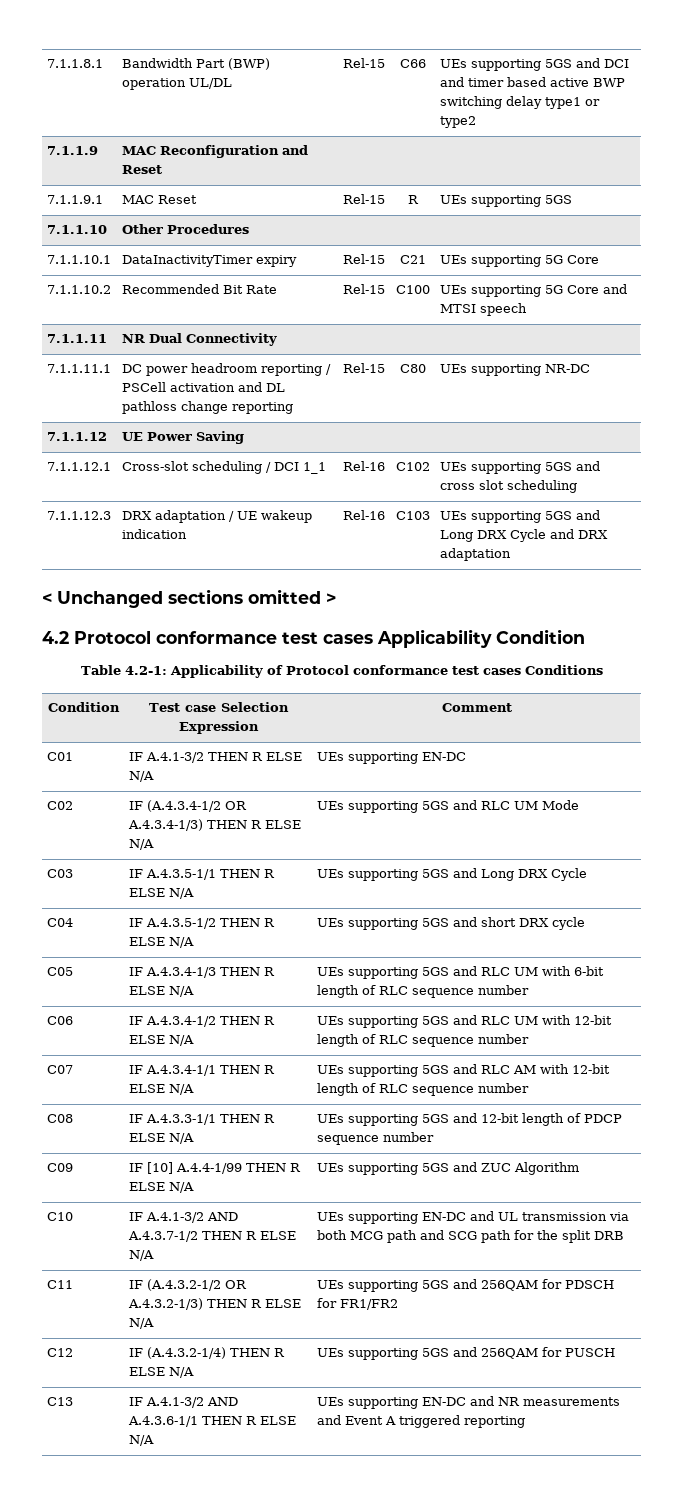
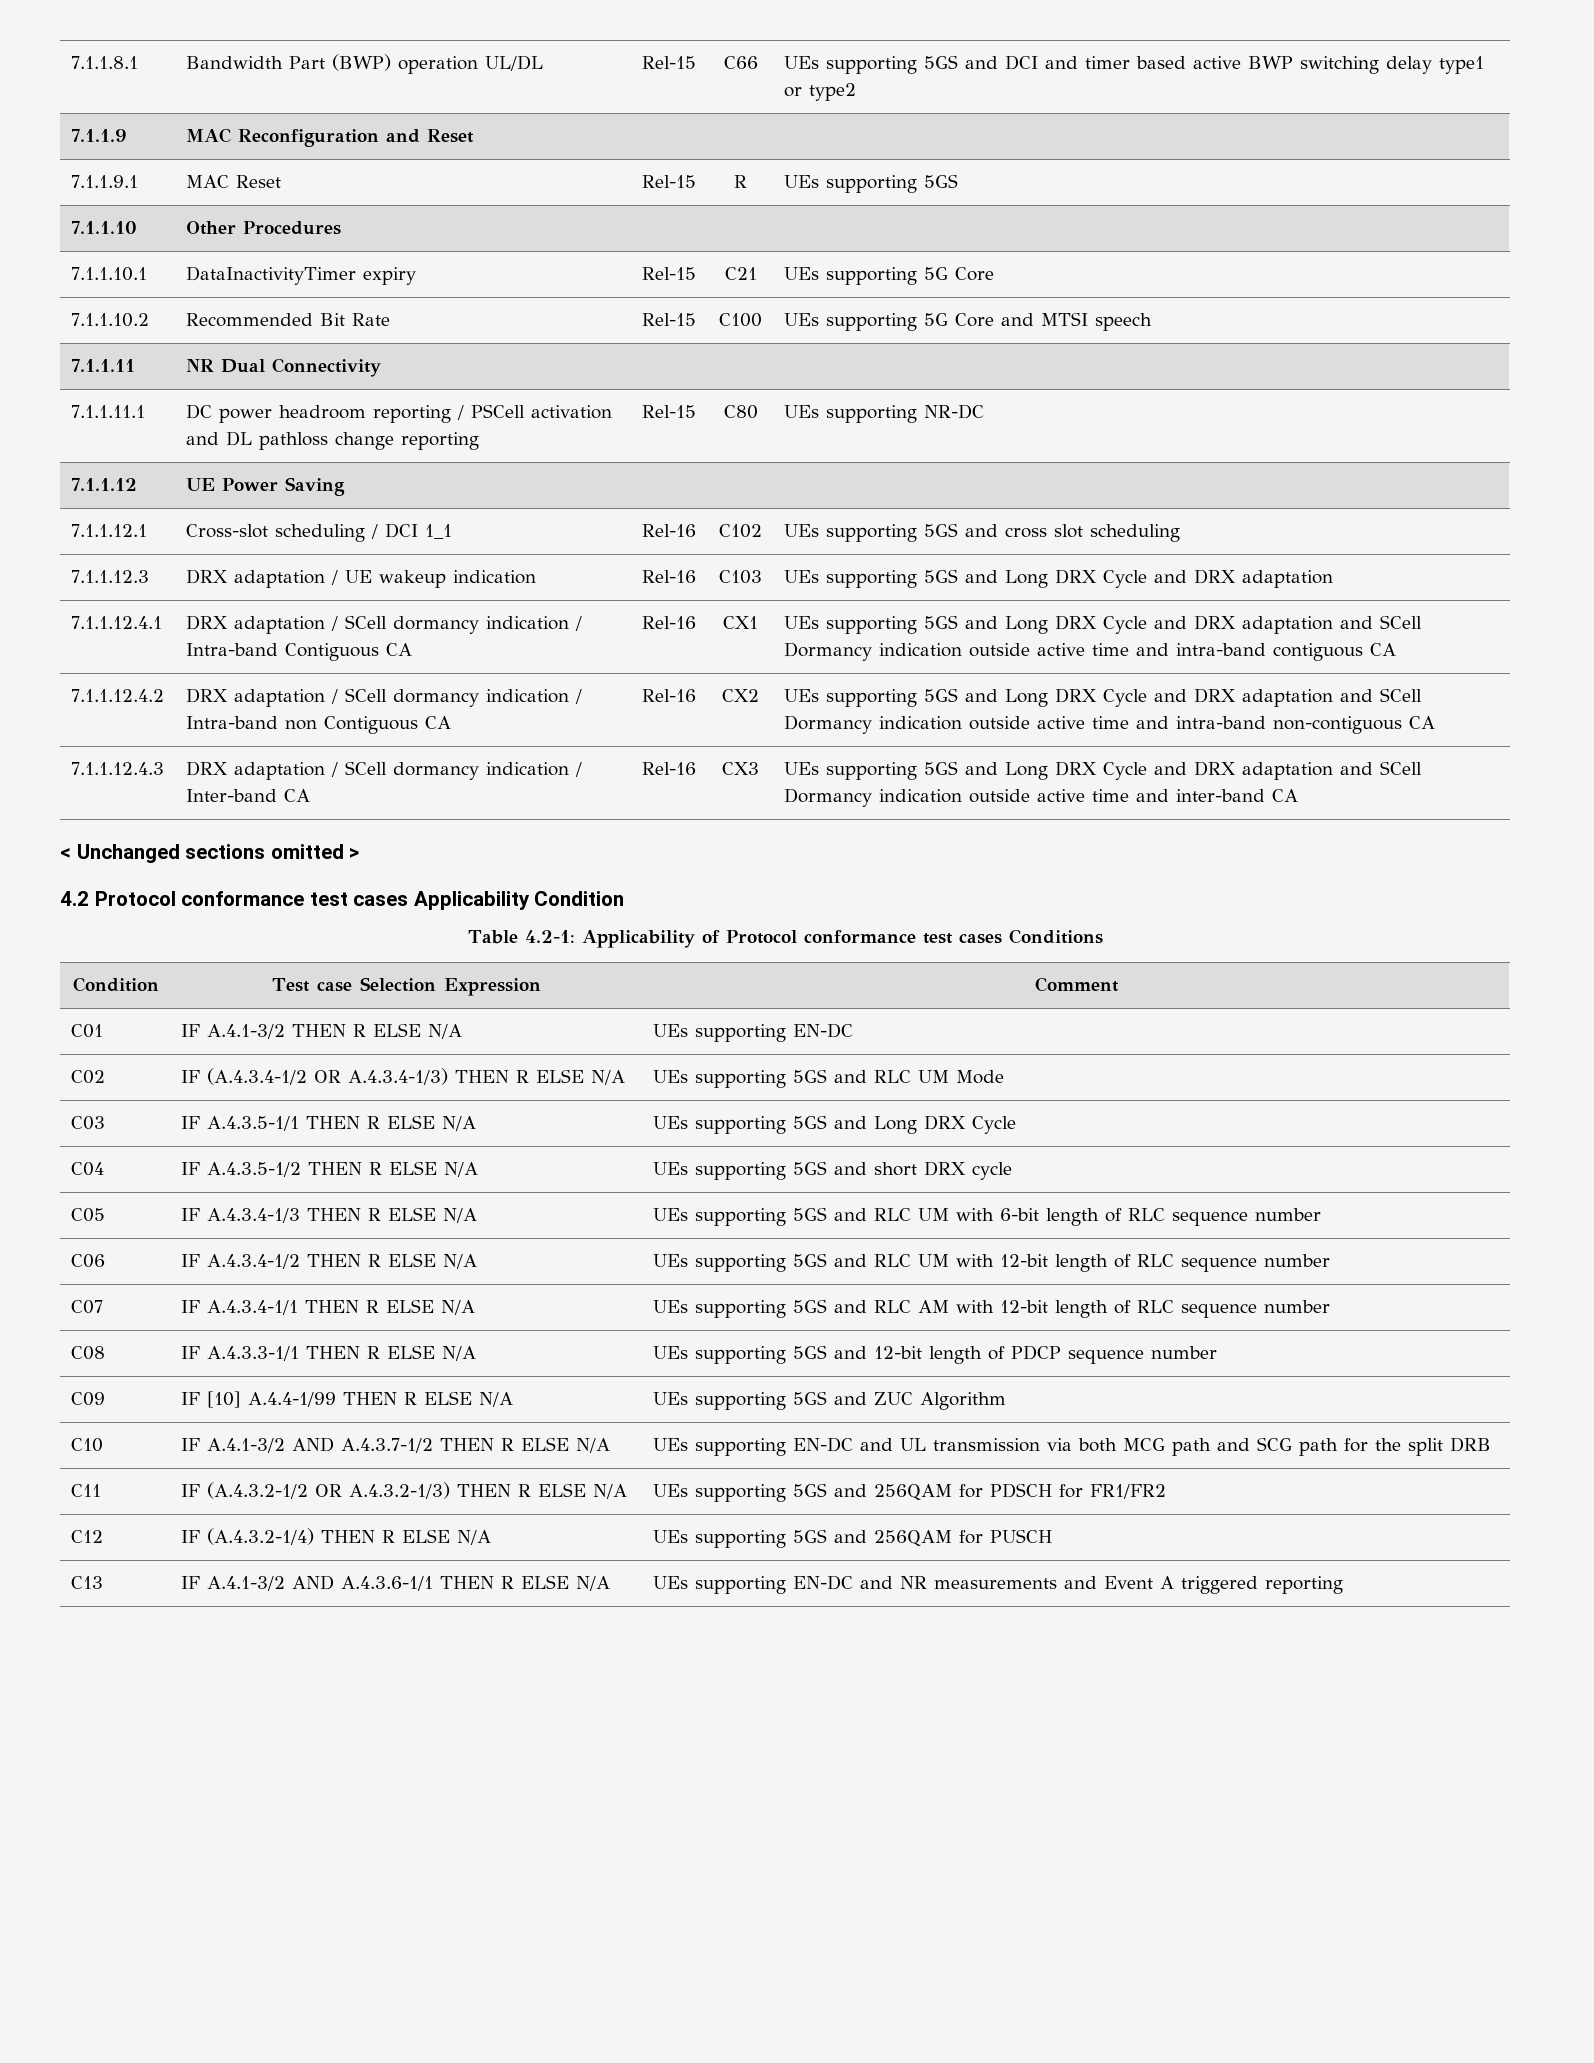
+ 7.1.1.12.4.1 | DRX adaptation / SCell dormancy indication / Intra-band Contiguous CA | Rel-16 | CX1 | UEs supporting 5GS and Long DRX Cycle and DRX adaptation and SCell Dormancy indication outside active time and intra-band contiguous CA
+ 7.1.1.12.4.2 | DRX adaptation / SCell dormancy indication / Intra-band non Contiguous CA | Rel-16 | CX2 | UEs supporting 5GS and Long DRX Cycle and DRX adaptation and SCell Dormancy indication outside active time and intra-band non-contiguous CA
+ 7.1.1.12.4.3 | DRX adaptation / SCell dormancy indication / Inter-band CA | Rel-16 | CX3 | UEs supporting 5GS and Long DRX Cycle and DRX adaptation and SCell Dormancy indication outside active time and inter-band CA

